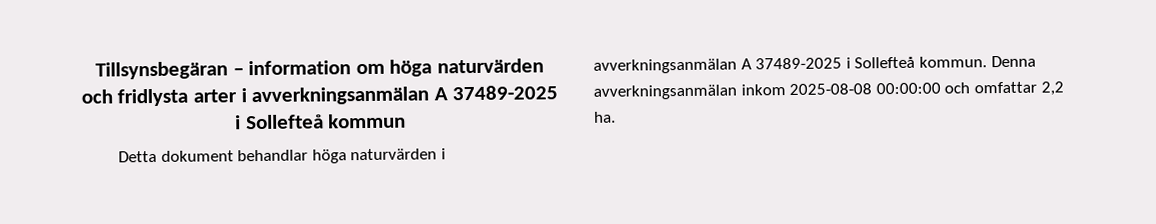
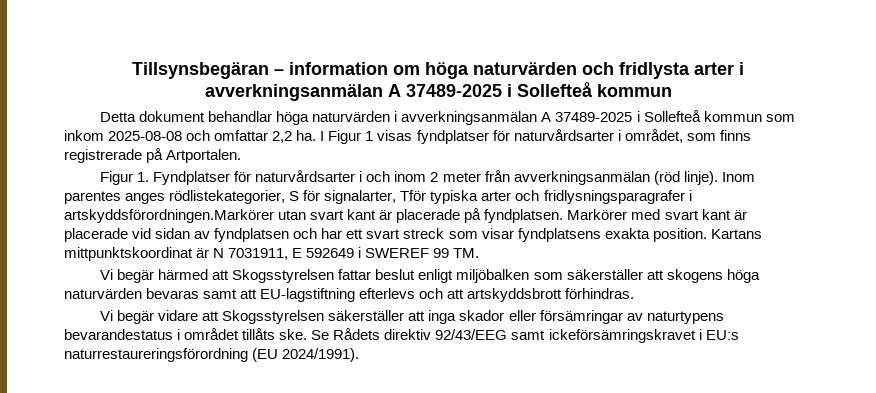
- Detta dokument behandlar höga naturvärden i avverkningsanmälan A 37489-2025 i Sollefteå kommun. Denna avverkningsanmälan inkom 2025-08-08 00:00:00 och omfattar 2,2 ha.
+ Detta dokument behandlar höga naturvärden i avverkningsanmälan A 37489-2025 i Sollefteå kommun som inkom 2025-08-08 och omfattar 2,2 ha.
+ I Figur 1 visas fyndplatser för naturvårdsarter i området, som finns registrerade på Artportalen.
+ Figur 1. Fyndplatser för naturvårdsarter i och inom 2 meter från avverkningsanmälan (röd linje). Inom parentes anges rödlistekategorier, S för signalarter, Tför typiska arter och fridlysningsparagrafer i artskyddsförordningen.Markörer utan svart kant är placerade på fyndplatsen. Markörer med svart kant är placerade vid sidan av fyndplatsen och har ett svart streck som visar fyndplatsens exakta position. Kartans mittpunktskoordinat är N 7031911, E 592649 i SWEREF 99 TM.
+ Vi begär härmed att Skogsstyrelsen fattar beslut enligt miljöbalken som säkerställer att skogens höga naturvärden bevaras samt att EU-lagstiftning efterlevs och att artskyddsbrott förhindras.
+ Vi begär vidare att Skogsstyrelsen säkerställer att inga skador eller försämringar av naturtypens bevarandestatus i området tillåts ske. Se Rådets direktiv 92/43/EEG samt ickeförsämringskravet i EU:s naturrestaureringsförordning (EU 2024/1991).

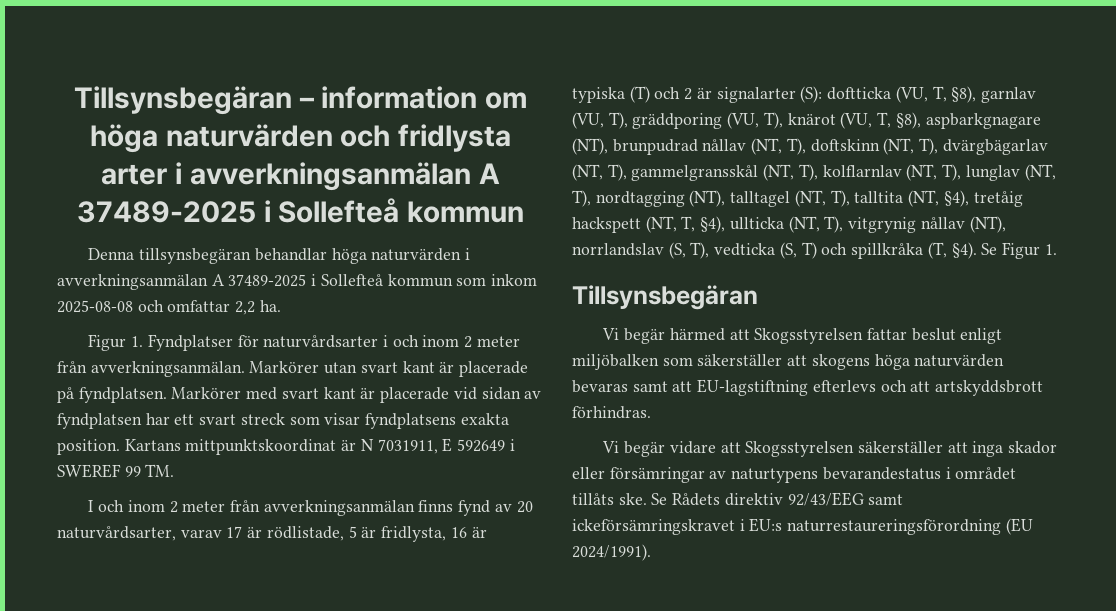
- Detta dokument behandlar höga naturvärden i avverkningsanmälan A 37489-2025 i Sollefteå kommun som inkom 2025-08-08 och omfattar 2,2 ha. I Figur 1 visas fyndplatser för naturvårdsarter i området, som finns registrerade på Artportalen.
+ Denna tillsynsbegäran behandlar höga naturvärden i avverkningsanmälan A 37489-2025 i Sollefteå kommun som inkom 2025-08-08 och omfattar 2,2 ha.
- Figur 1. Fyndplatser för naturvårdsarter i och inom 2 meter från avverkningsanmälan (röd linje). Inom parentes anges rödlistekategorier, S för signalarter, Tför typiska arter och fridlysningsparagrafer i artskyddsförordningen.Markörer utan svart kant är placerade på fyndplatsen.
+ Figur 1. Fyndplatser för naturvårdsarter i och inom 2 meter från avverkningsanmälan. Markörer utan svart kant är placerade på fyndplatsen.
- Markörer med svart kant är placerade vid sidan av fyndplatsen och har ett svart streck som visar fyndplatsens exakta position.
+ Markörer med svart kant är placerade vid sidan av fyndplatsen har ett svart streck som visar fyndplatsens exakta position.
+ I och inom 2 meter från avverkningsanmälan finns fynd av 20 naturvårdsarter, varav 17 är rödlistade, 5 är fridlysta, 16 är typiska (T) och 2 är signalarter (S): doftticka (VU, T, §8), garnlav (VU, T), gräddporing (VU, T), knärot (VU, T, §8), aspbarkgnagare (NT), brunpudrad nållav (NT, T), doftskinn (NT, T), dvärgbägarlav (NT, T), gammelgransskål (NT, T), kolflarnlav (NT, T), lunglav (NT, T), nordtagging (NT), talltagel (NT, T), talltita (NT, §4), tretåig hackspett (NT, T, §4), ullticka (NT, T), vitgrynig nållav (NT), norrlandslav (S, T), vedticka (S, T) och spillkråka (T, §4). Se Figur 1.
+ Tillsynsbegäran

